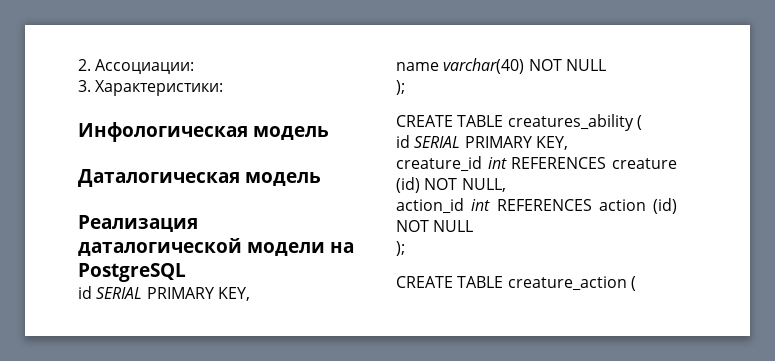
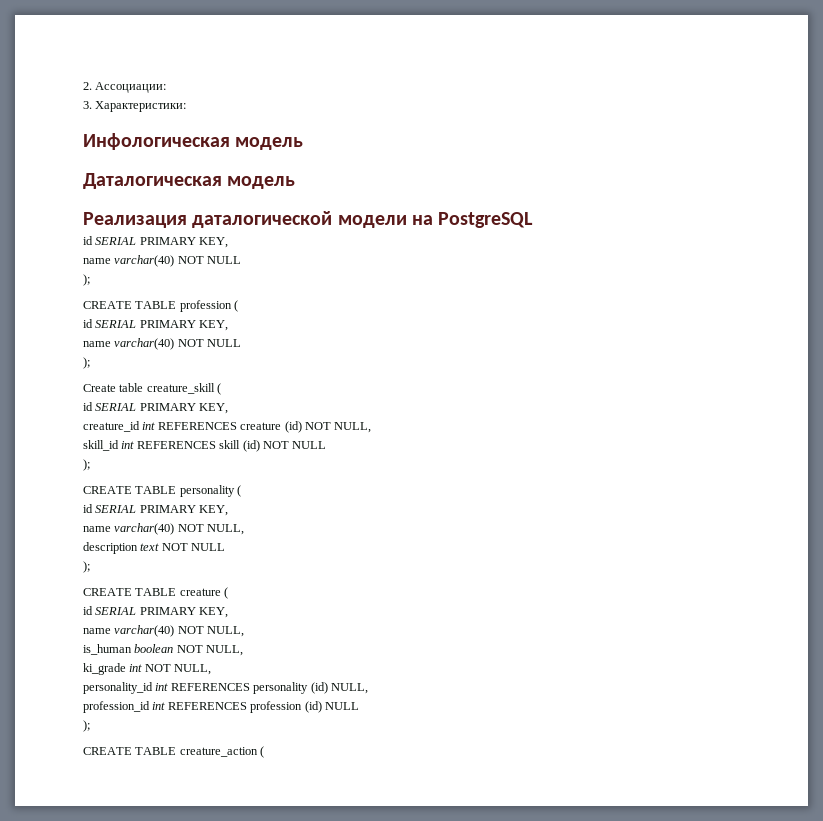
- CREATE TABLE creatures_ability (
+ CREATE TABLE profession (
+ id SERIAL PRIMARY KEY,
+ name varchar(40) NOT NULL
+ );
+ Create table creature_skill (
- action_id int REFERENCES action (id) NOT NULL
+ skill_id int REFERENCES skill (id) NOT NULL
+ CREATE TABLE personality (
+ id SERIAL PRIMARY KEY,
+ name varchar(40) NOT NULL,
+ description text NOT NULL
+ );
+ CREATE TABLE creature (
+ id SERIAL PRIMARY KEY,
+ name varchar(40) NOT NULL,
+ is_human boolean NOT NULL,
+ ki_grade int NOT NULL,
+ personality_id int REFERENCES personality (id) NULL,
+ profession_id int REFERENCES profession (id) NULL
+ );

